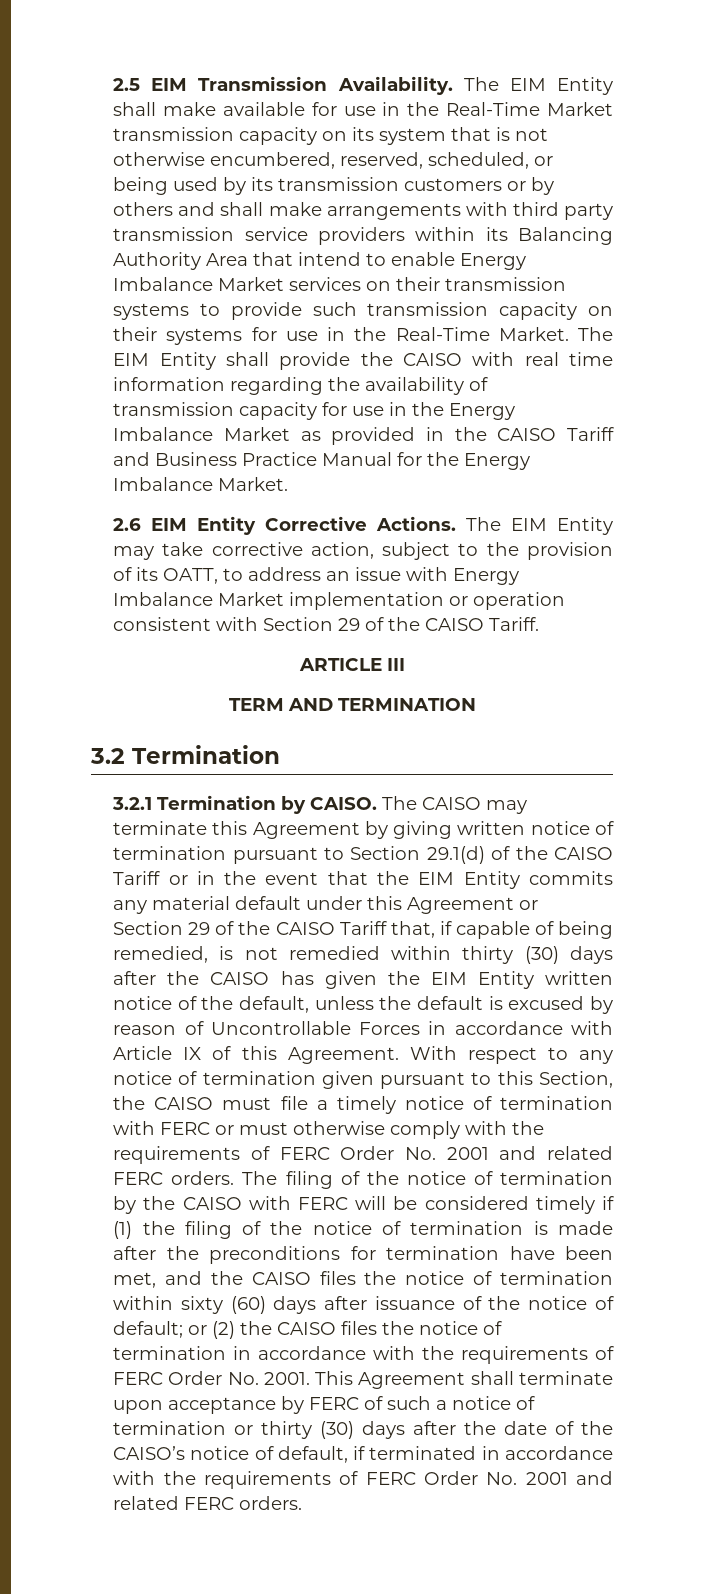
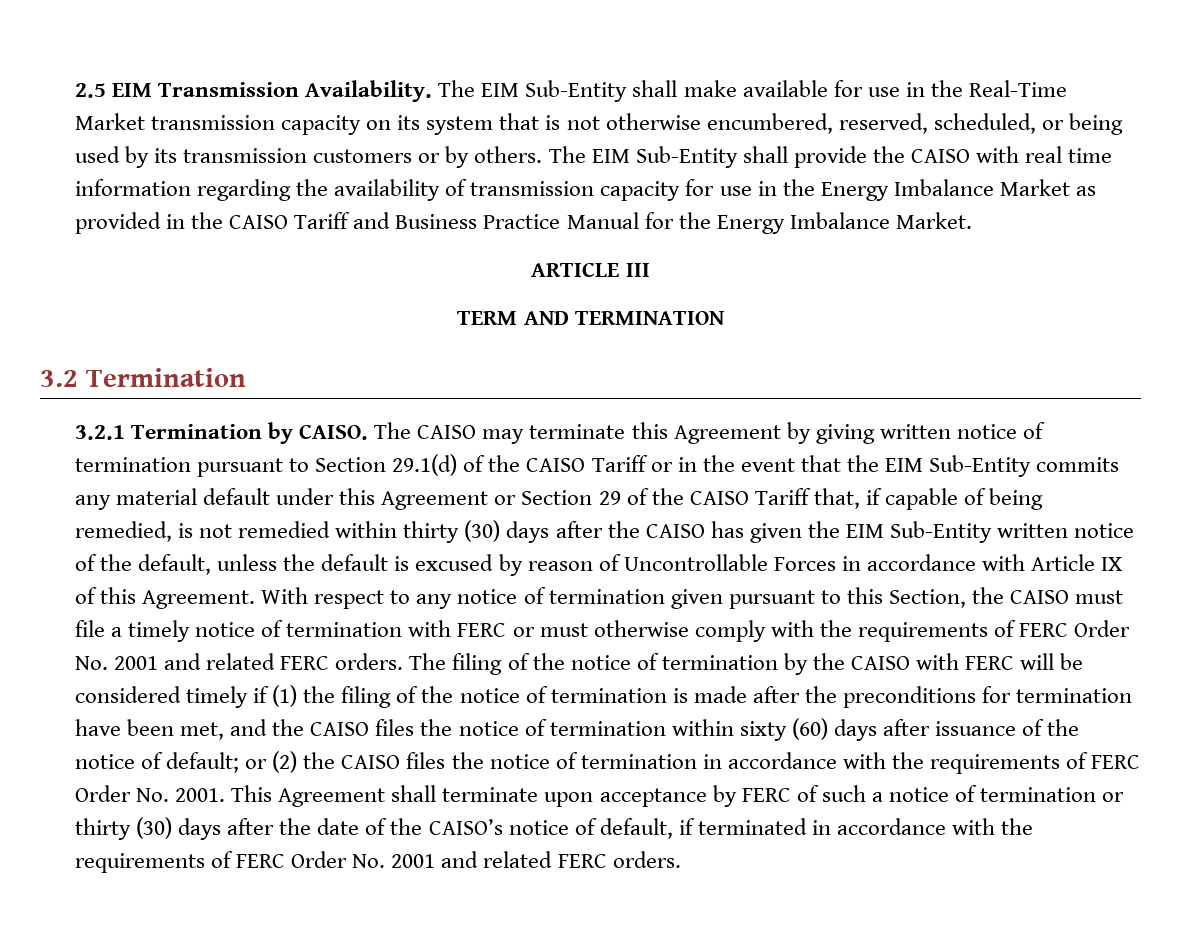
- The EIM Entity shall make available for use in the Real-Time Market transmission capacity on its system that is not otherwise encumbered, reserved, scheduled, or being used by its transmission customers or by others and shall make arrangements with third party transmission service providers within its Balancing Authority Area that intend to enable Energy Imbalance Market services on their transmission systems to provide such transmission capacity on their systems for use in the Real-Time Market. The EIM Entity shall provide the CAISO with real time information regarding the availability of transmission capacity for use in the Energy Imbalance Market as provided in the CAISO Tariff and Business Practice Manual for the Energy Imbalance Market.
+ The EIM Sub-Entity shall make available for use in the Real-Time Market transmission capacity on its system that is not otherwise encumbered, reserved, scheduled, or being used by its transmission customers or by others. The EIM Sub-Entity shall provide the CAISO with real time information regarding the availability of transmission capacity for use in the Energy Imbalance Market as provided in the CAISO Tariff and Business Practice Manual for the Energy Imbalance Market.
- 2.6 EIM Entity Corrective Actions. The EIM Entity may take corrective action, subject to the provision of its OATT, to address an issue with Energy Imbalance Market implementation or operation consistent with Section 29 of the CAISO Tariff.
- The CAISO may terminate this Agreement by giving written notice of termination pursuant to Section 29.1(d) of the CAISO Tariff or in the event that the EIM Entity commits any material default under this Agreement or Section 29 of the CAISO Tariff that, if capable of being remedied, is not remedied within thirty (30) days after the CAISO has given the EIM Entity written notice of the default, unless the default is excused by reason of Uncontrollable Forces in accordance with Article IX of this Agreement.
+ The CAISO may terminate this Agreement by giving written notice of termination pursuant to Section 29.1(d) of the CAISO Tariff or in the event that the EIM Sub-Entity commits any material default under this Agreement or Section 29 of the CAISO Tariff that, if capable of being remedied, is not remedied within thirty (30) days after the CAISO has given the EIM Sub-Entity written notice of the default, unless the default is excused by reason of Uncontrollable Forces in accordance with Article IX of this Agreement.

